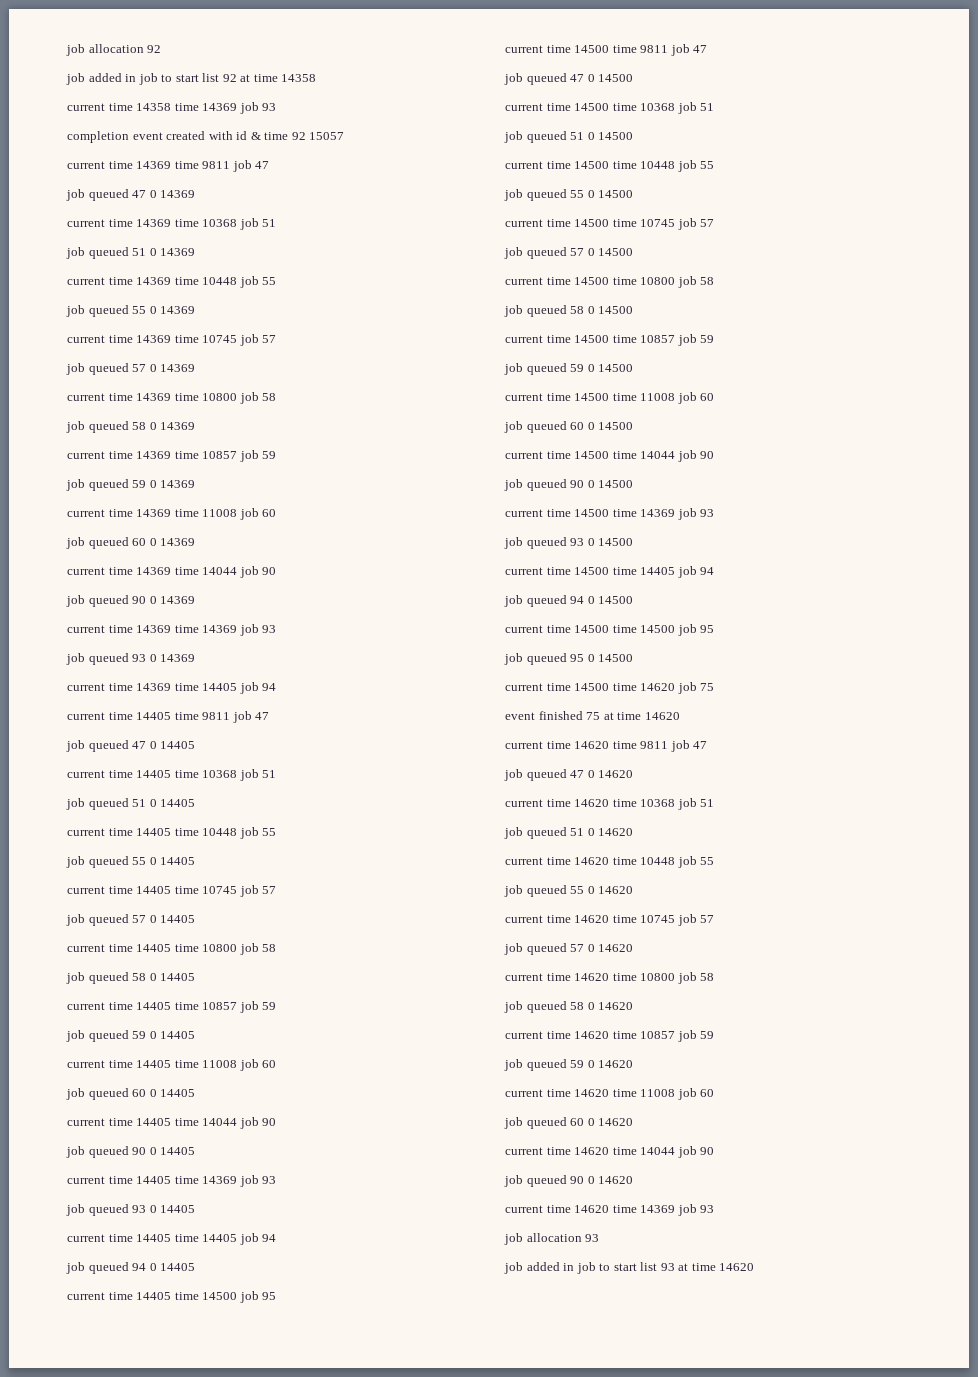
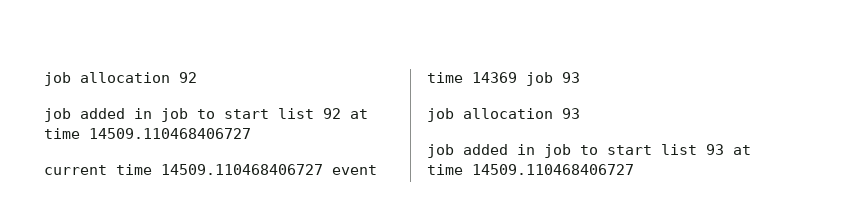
- job added in job to start list 92 at time 14358
- current time 14358 time 14369 job 93
- completion event created with id & time 92 15057
- current time 14369 time 9811 job 47
- job queued 47 0 14369
- current time 14369 time 10368 job 51
- job queued 51 0 14369
- current time 14369 time 10448 job 55
- job queued 55 0 14369
- current time 14369 time 10745 job 57
- job queued 57 0 14369
- current time 14369 time 10800 job 58
- job queued 58 0 14369
- current time 14369 time 10857 job 59
- job queued 59 0 14369
- current time 14369 time 11008 job 60
- job queued 60 0 14369
- current time 14369 time 14044 job 90
- job queued 90 0 14369
- current time 14369 time 14369 job 93
- job queued 93 0 14369
- current time 14369 time 14405 job 94
- current time 14405 time 9811 job 47
- job queued 47 0 14405
- current time 14405 time 10368 job 51
- job queued 51 0 14405
- current time 14405 time 10448 job 55
- job queued 55 0 14405
- current time 14405 time 10745 job 57
- job queued 57 0 14405
- current time 14405 time 10800 job 58
- job queued 58 0 14405
- current time 14405 time 10857 job 59
- job queued 59 0 14405
- current time 14405 time 11008 job 60
- job queued 60 0 14405
- current time 14405 time 14044 job 90
- job queued 90 0 14405
- current time 14405 time 14369 job 93
- job queued 93 0 14405
- current time 14405 time 14405 job 94
- job queued 94 0 14405
- current time 14405 time 14500 job 95
- current time 14500 time 9811 job 47
- job queued 47 0 14500
- current time 14500 time 10368 job 51
- job queued 51 0 14500
- current time 14500 time 10448 job 55
- job queued 55 0 14500
- current time 14500 time 10745 job 57
- job queued 57 0 14500
- current time 14500 time 10800 job 58
- job queued 58 0 14500
- current time 14500 time 10857 job 59
- job queued 59 0 14500
- current time 14500 time 11008 job 60
- job queued 60 0 14500
- current time 14500 time 14044 job 90
- job queued 90 0 14500
- current time 14500 time 14369 job 93
- job queued 93 0 14500
- current time 14500 time 14405 job 94
- job queued 94 0 14500
- current time 14500 time 14500 job 95
- job queued 95 0 14500
- current time 14500 time 14620 job 75
- event finished 75 at time 14620
- current time 14620 time 9811 job 47
- job queued 47 0 14620
- current time 14620 time 10368 job 51
- job queued 51 0 14620
- current time 14620 time 10448 job 55
- job queued 55 0 14620
- current time 14620 time 10745 job 57
- job queued 57 0 14620
- current time 14620 time 10800 job 58
- job queued 58 0 14620
- current time 14620 time 10857 job 59
- job queued 59 0 14620
- current time 14620 time 11008 job 60
- job queued 60 0 14620
- current time 14620 time 14044 job 90
- job queued 90 0 14620
- current time 14620 time 14369 job 93
+ job added in job to start list 92 at time 14509.110468406727
+ current time 14509.110468406727 event time 14369 job 93
- job added in job to start list 93 at time 14620
+ job added in job to start list 93 at time 14509.110468406727

